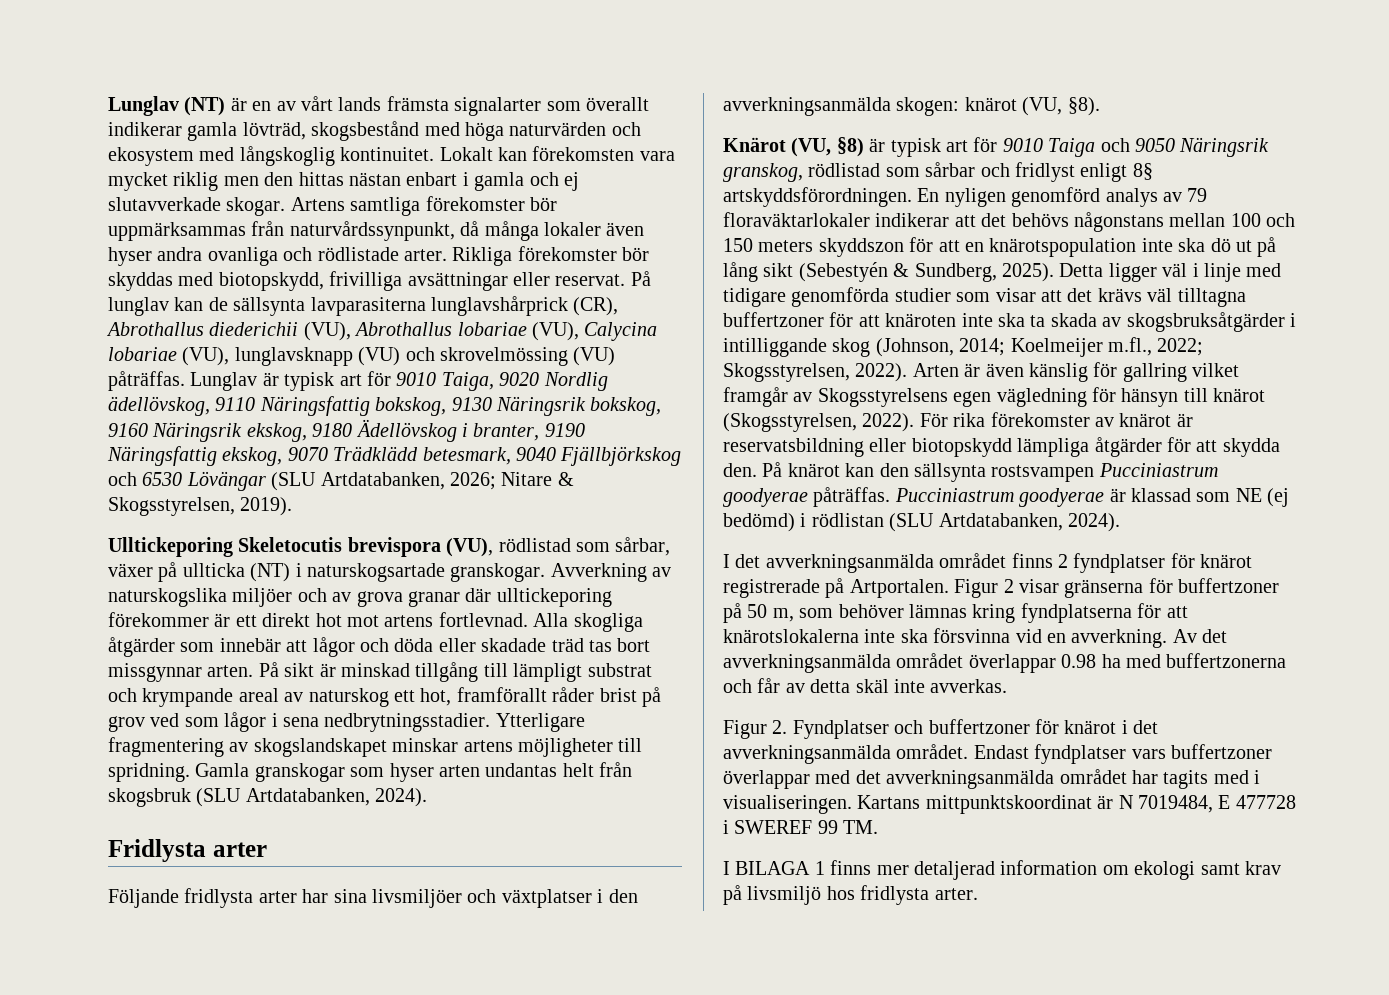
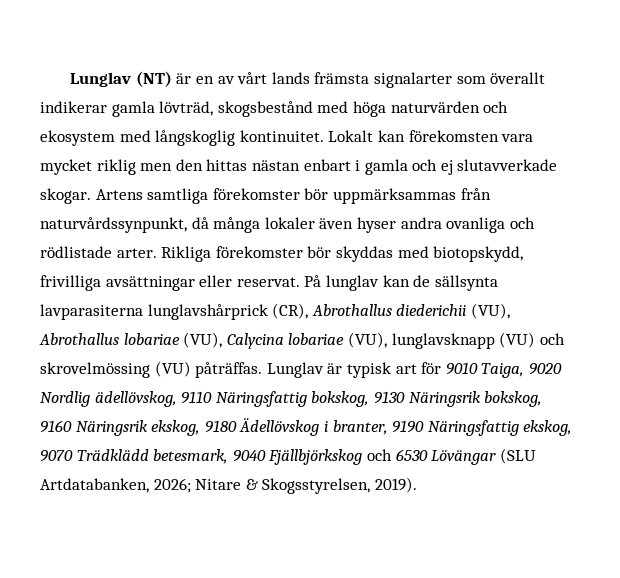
- Ulltickeporing Skeletocutis brevispora (VU), rödlistad som sårbar, växer på ullticka (NT) i naturskogsartade granskogar. Avverkning av naturskogslika miljöer och av grova granar där ulltickeporing förekommer är ett direkt hot mot artens fortlevnad. Alla skogliga åtgärder som innebär att lågor och döda eller skadade träd tas bort missgynnar arten. På sikt är minskad tillgång till lämpligt substrat och krympande areal av naturskog ett hot, framförallt råder brist på grov ved som lågor i sena nedbrytningsstadier. Ytterligare fragmentering av skogslandskapet minskar artens möjligheter till spridning. Gamla granskogar som hyser arten undantas helt från skogsbruk (SLU Artdatabanken, 2024).
- Fridlysta arter
- Följande fridlysta arter har sina livsmiljöer och växtplatser i den avverkningsanmälda skogen: knärot (VU, §8).
- Knärot (VU, §8) är typisk art för 9010 Taiga och 9050 Näringsrik granskog, rödlistad som sårbar och fridlyst enligt 8§ artskyddsförordningen. En nyligen genomförd analys av 79 floraväktarlokaler indikerar att det behövs någonstans mellan 100 och 150 meters skyddszon för att en knärotspopulation inte ska dö ut på lång sikt (Sebestyén & Sundberg, 2025). Detta ligger väl i linje med tidigare genomförda studier som visar att det krävs väl tilltagna buffertzoner för att knäroten inte ska ta skada av skogsbruksåtgärder i intilliggande skog (Johnson, 2014; Koelmeijer m.fl., 2022; Skogsstyrelsen, 2022). Arten är även känslig för gallring vilket framgår av Skogsstyrelsens egen vägledning för hänsyn till knärot (Skogsstyrelsen, 2022). För rika förekomster av knärot är reservatsbildning eller biotopskydd lämpliga åtgärder för att skydda den. På knärot kan den sällsynta rostsvampen Pucciniastrum goodyerae påträffas. Pucciniastrum goodyerae är klassad som NE (ej bedömd) i rödlistan (SLU Artdatabanken, 2024).
- I det avverkningsanmälda området finns 2 fyndplatser för knärot registrerade på Artportalen. Figur 2 visar gränserna för buffertzoner på 50 m, som behöver lämnas kring fyndplatserna för att knärotslokalerna inte ska försvinna vid en avverkning. Av det avverkningsanmälda området överlappar 0.98 ha med buffertzonerna och får av detta skäl inte avverkas.
- Figur 2. Fyndplatser och buffertzoner för knärot i det avverkningsanmälda området. Endast fyndplatser vars buffertzoner överlappar med det avverkningsanmälda området har tagits med i visualiseringen. Kartans mittpunktskoordinat är N 7019484, E 477728 i SWEREF 99 TM.
- I BILAGA 1 finns mer detaljerad information om ekologi samt krav på livsmiljö hos fridlysta arter.

